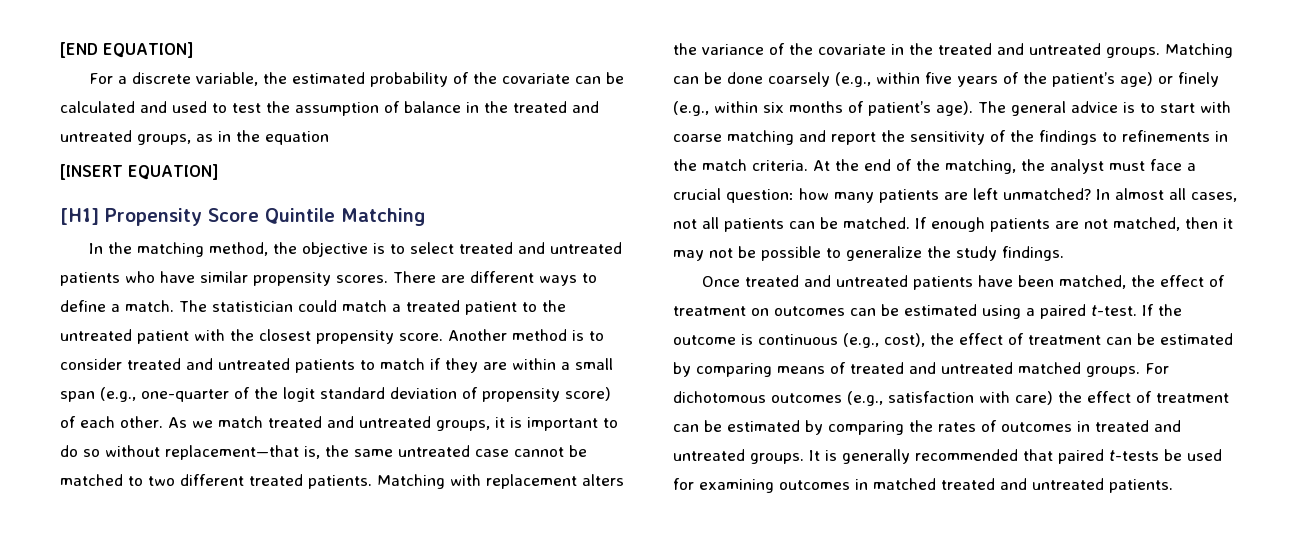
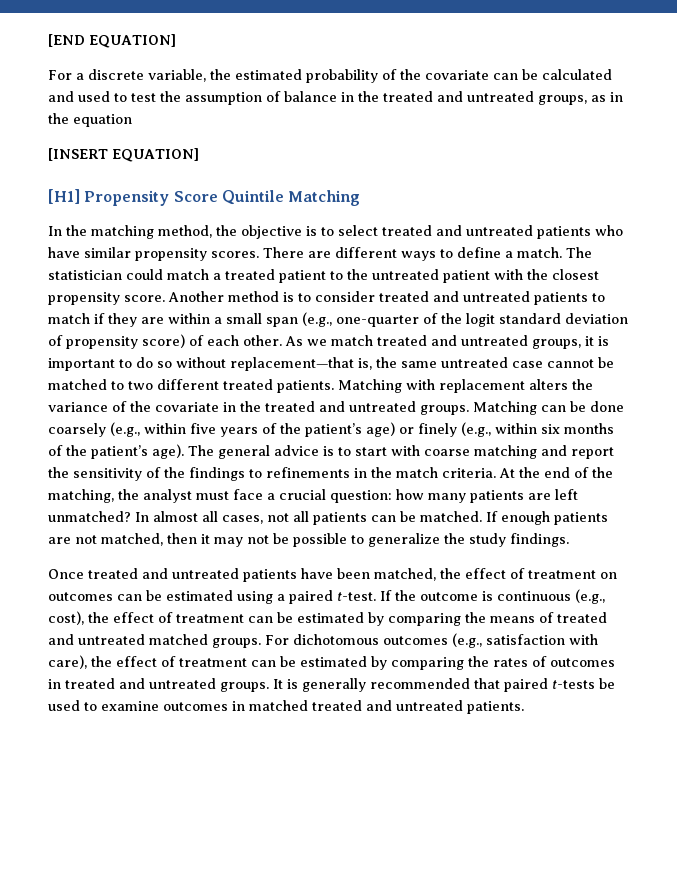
- Matching can be done coarsely (e.g., within five years of the patient’s age) or finely (e.g., within six months of patient’s age).
+ Matching can be done coarsely (e.g., within five years of the patient’s age) or finely (e.g., within six months of the patient’s age).
- If the outcome is continuous (e.g., cost), the effect of treatment can be estimated by comparing means of treated and untreated matched groups.
+ If the outcome is continuous (e.g., cost), the effect of treatment can be estimated by comparing the means of treated and untreated matched groups.
- For dichotomous outcomes (e.g., satisfaction with care) the effect of treatment can be estimated by comparing the rates of outcomes in treated and untreated groups.
+ For dichotomous outcomes (e.g., satisfaction with care), the effect of treatment can be estimated by comparing the rates of outcomes in treated and untreated groups.
- It is generally recommended that paired t-tests be used for examining outcomes in matched treated and untreated patients.
+ It is generally recommended that paired t-tests be used to examine outcomes in matched treated and untreated patients.

